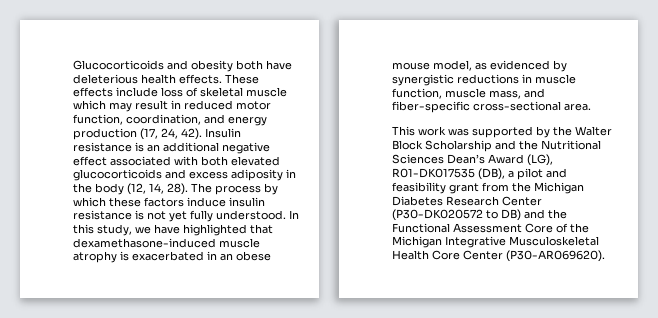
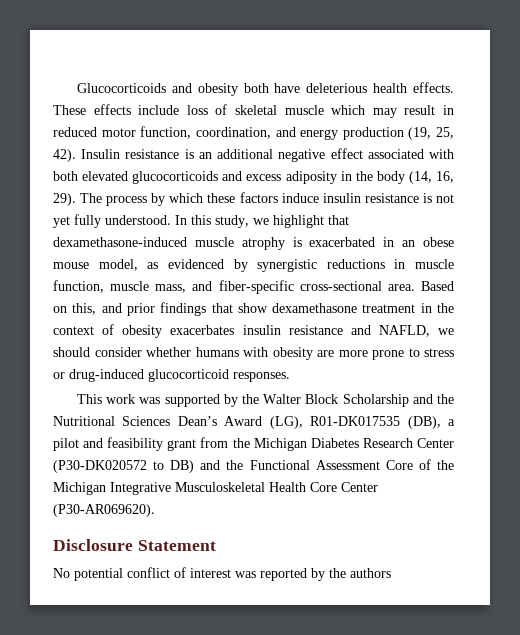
- These effects include loss of skeletal muscle which may result in reduced motor function, coordination, and energy production (17, 24, 42).
+ These effects include loss of skeletal muscle which may result in reduced motor function, coordination, and energy production (19, 25, 42).
- Insulin resistance is an additional negative effect associated with both elevated glucocorticoids and excess adiposity in the body (12, 14, 28).
+ Insulin resistance is an additional negative effect associated with both elevated glucocorticoids and excess adiposity in the body (14, 16, 29).
- In this study, we have highlighted that dexamethasone-induced muscle atrophy is exacerbated in an obese mouse model, as evidenced by synergistic reductions in muscle function, muscle mass, and fiber-specific cross-sectional area.
+ In this study, we highlight that dexamethasone-induced muscle atrophy is exacerbated in an obese mouse model, as evidenced by synergistic reductions in muscle function, muscle mass, and fiber-specific cross-sectional area. Based on this, and prior findings that show dexamethasone treatment in the context of obesity exacerbates insulin resistance and NAFLD, we should consider whether humans with obesity are more prone to stress or drug-induced glucocorticoid responses.
+ Disclosure Statement
+ No potential conflict of interest was reported by the authors

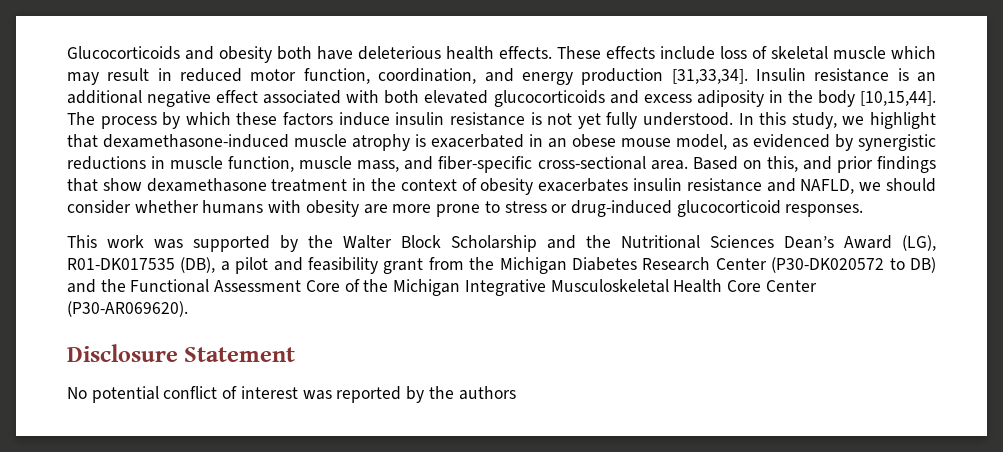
- These effects include loss of skeletal muscle which may result in reduced motor function, coordination, and energy production (19, 25, 42).
+ These effects include loss of skeletal muscle which may result in reduced motor function, coordination, and energy production [31,33,34].
- Insulin resistance is an additional negative effect associated with both elevated glucocorticoids and excess adiposity in the body (14, 16, 29).
+ Insulin resistance is an additional negative effect associated with both elevated glucocorticoids and excess adiposity in the body [10,15,44].

